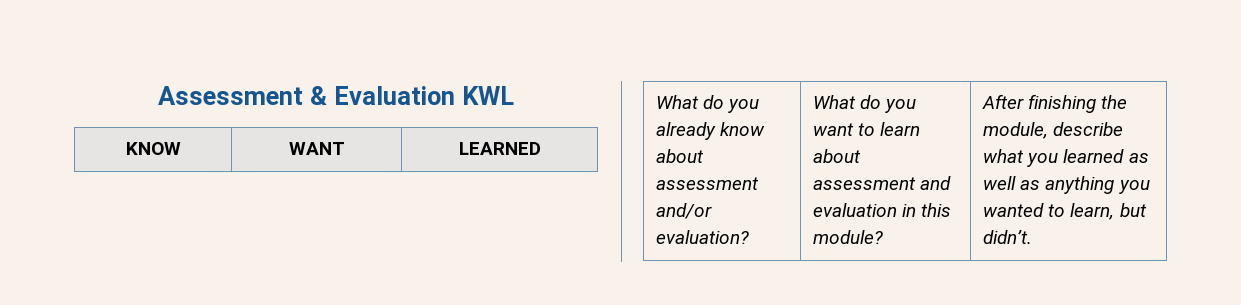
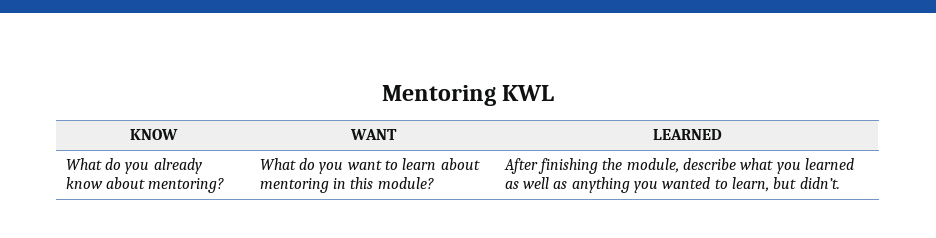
- Assessment & Evaluation KWL
+ Mentoring KWL
- What do you already know about assessment and/or evaluation? | What do you want to learn about assessment and evaluation in this module? | After finishing the module, describe what you learned as well as anything you wanted to learn, but didn’t.
+ What do you already know about mentoring? | What do you want to learn about mentoring in this module? | After finishing the module, describe what you learned as well as anything you wanted to learn, but didn’t.

